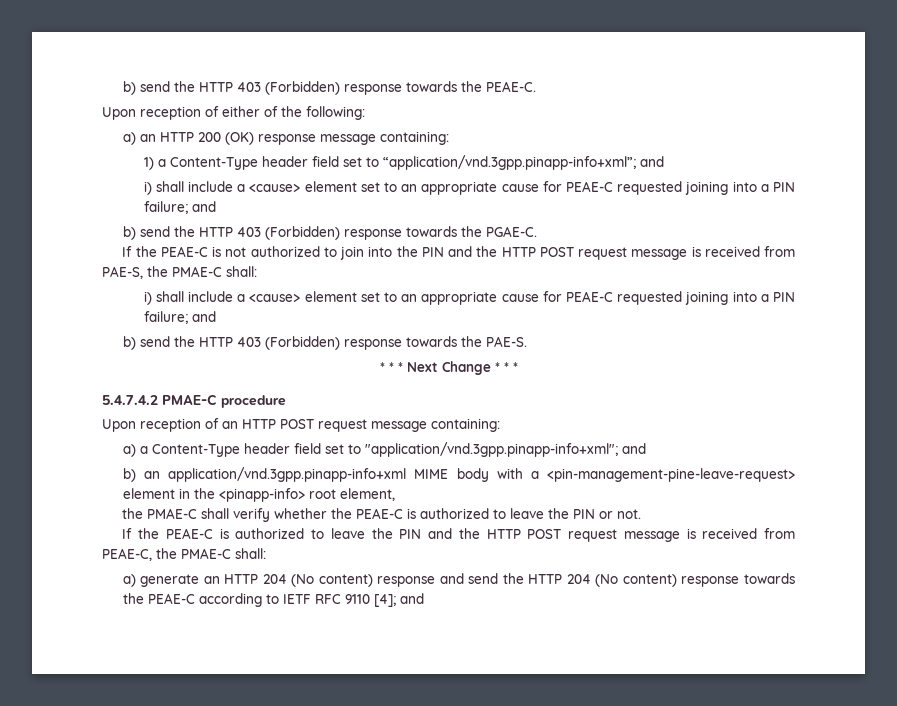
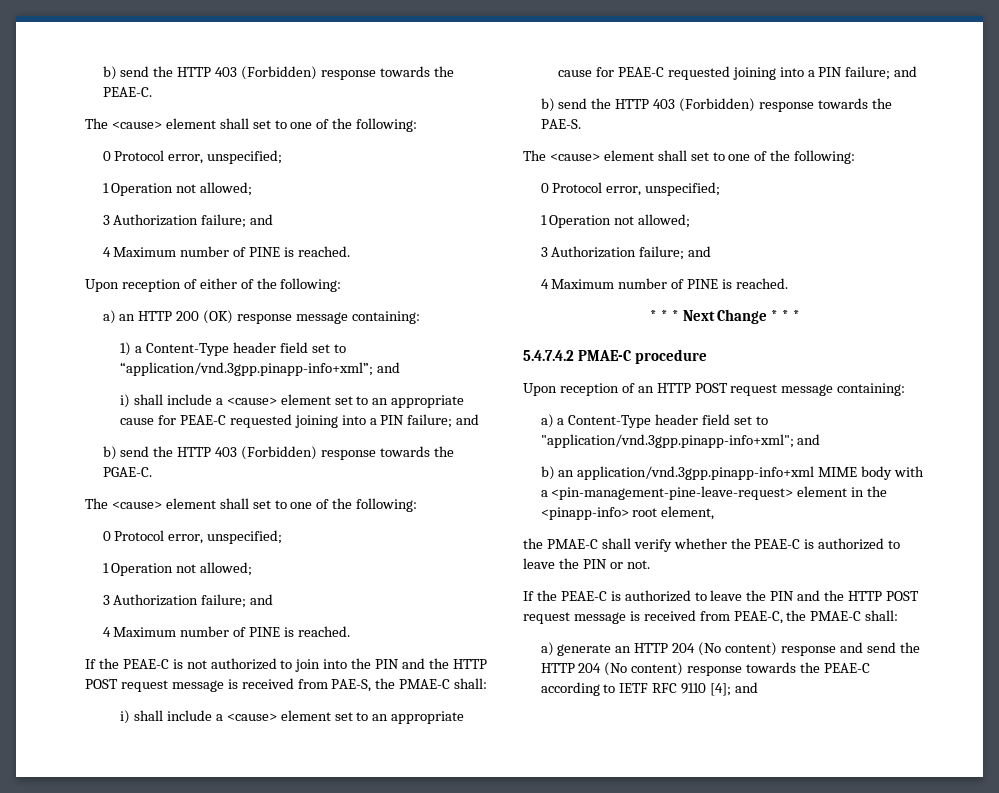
  b) send the HTTP 403 (Forbidden) response towards the PEAE-C.
+ The <cause> element shall set to one of the following:
+ 0 Protocol error, unspecified;
+ 1 Operation not allowed;
+ 3 Authorization failure; and
+ 4 Maximum number of PINE is reached.
  b) send the HTTP 403 (Forbidden) response towards the PGAE-C.
+ The <cause> element shall set to one of the following:
+ 0 Protocol error, unspecified;
+ 1 Operation not allowed;
+ 3 Authorization failure; and
+ 4 Maximum number of PINE is reached.
  b) send the HTTP 403 (Forbidden) response towards the PAE-S.
+ The <cause> element shall set to one of the following:
+ 0 Protocol error, unspecified;
+ 1 Operation not allowed;
+ 3 Authorization failure; and
+ 4 Maximum number of PINE is reached.

